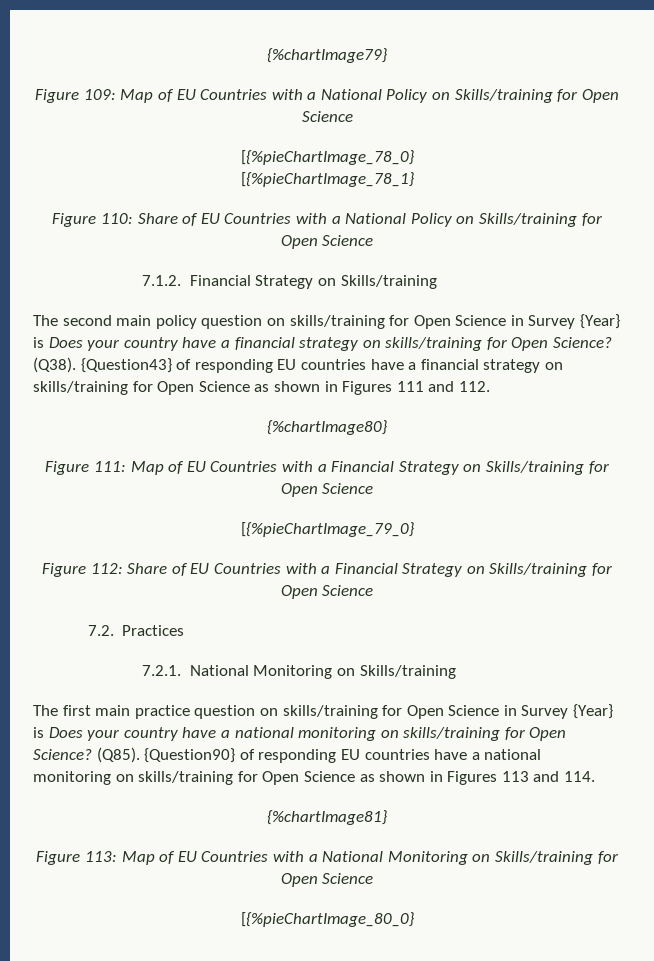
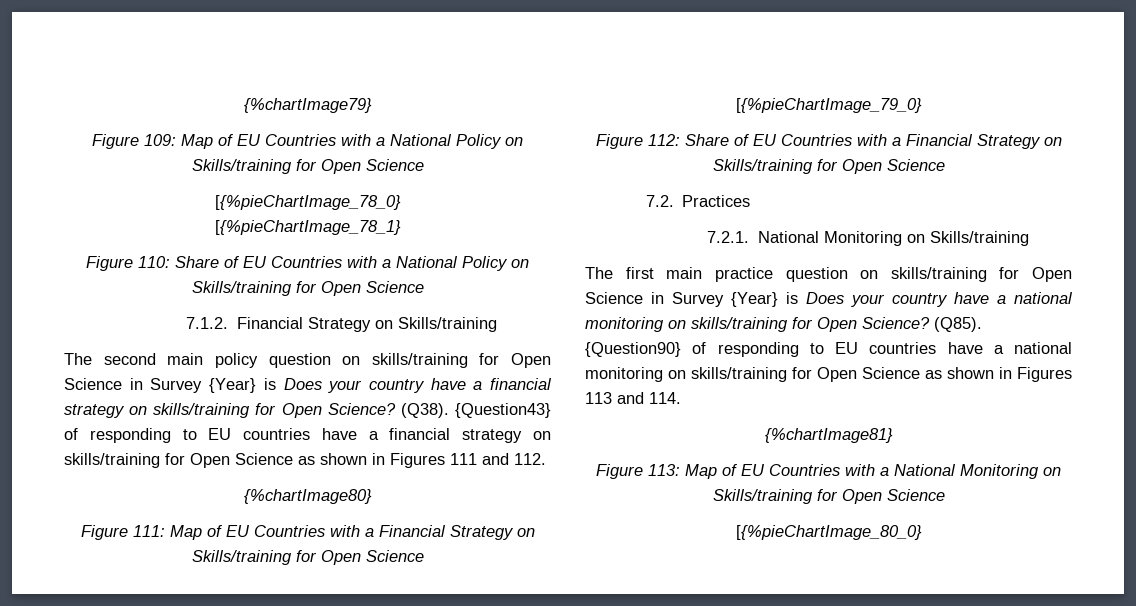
- {Question43} of responding EU countries have a financial strategy on skills/training for Open Science as shown in Figures 111 and 112.
+ {Question43} of responding to EU countries have a financial strategy on skills/training for Open Science as shown in Figures 111 and 112.
- {Question90} of responding EU countries have a national monitoring on skills/training for Open Science as shown in Figures 113 and 114.
+ {Question90} of responding to EU countries have a national monitoring on skills/training for Open Science as shown in Figures 113 and 114.

